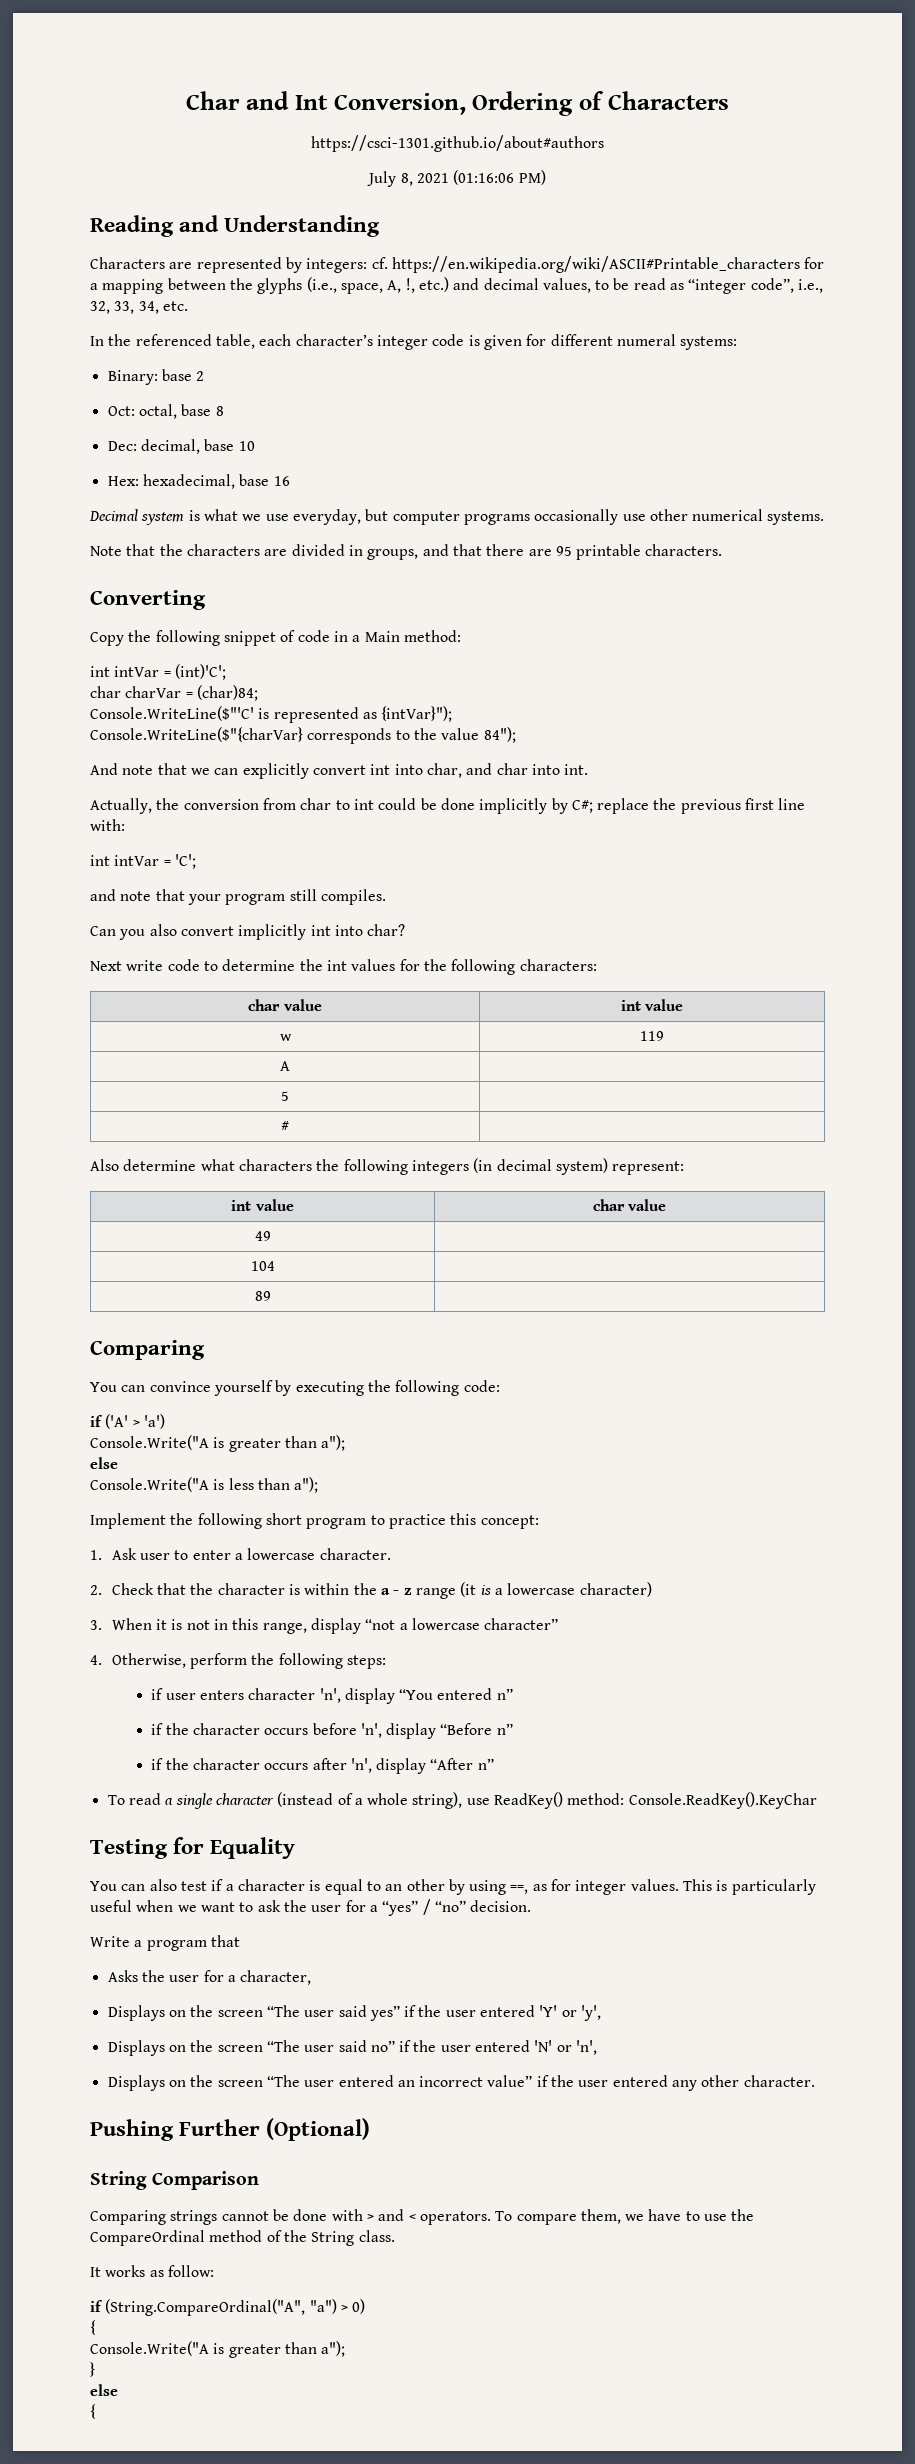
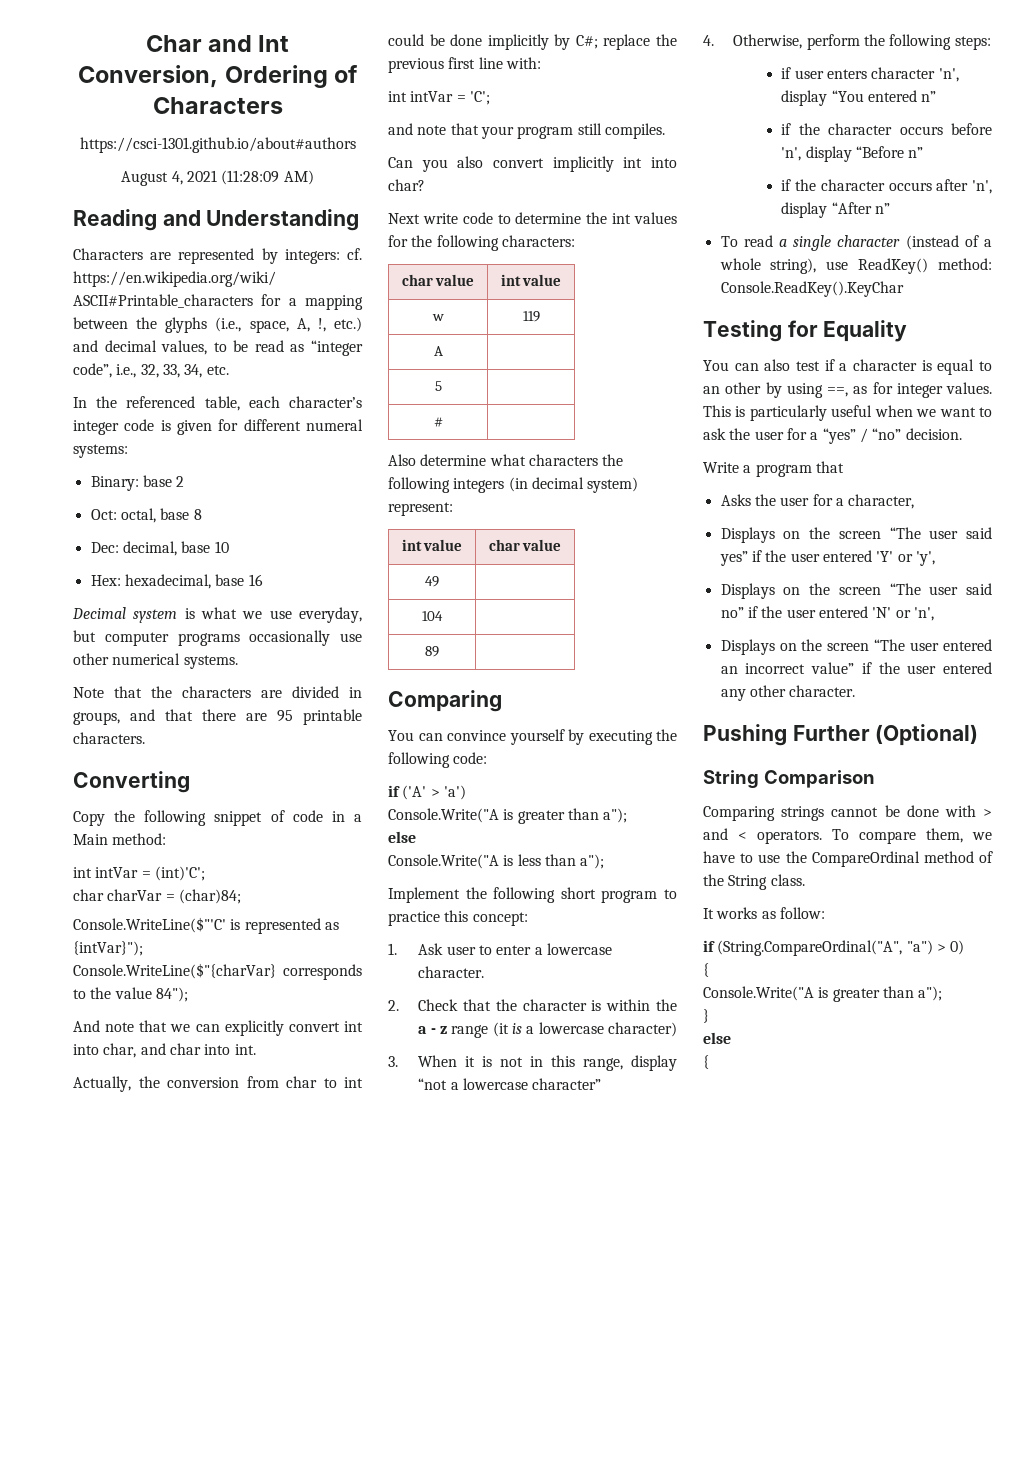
- July 8, 2021 (01:16:06 PM)
+ August 4, 2021 (11:28:09 AM)

